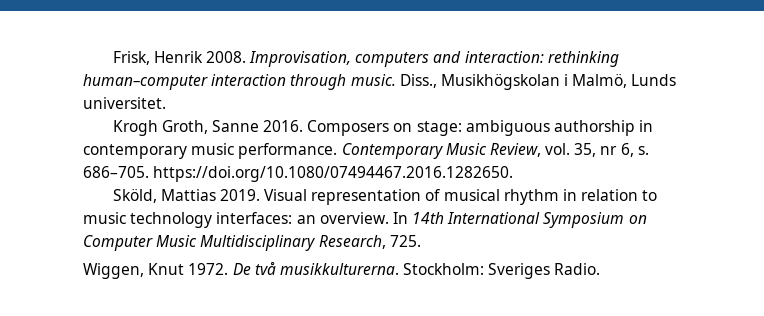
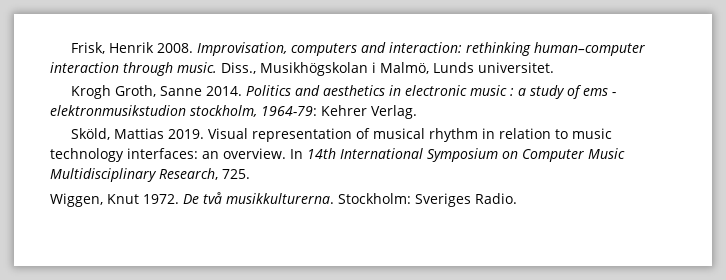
- Krogh Groth, Sanne 2016. Composers on stage: ambiguous authorship in contemporary music performance. Contemporary Music Review, vol. 35, nr 6, s. 686–705. https://doi.org/10.1080/07494467.2016.1282650.
+ Krogh Groth, Sanne 2014. Politics and aesthetics in electronic music : a study of ems - elektronmusikstudion stockholm, 1964-79: Kehrer Verlag.

